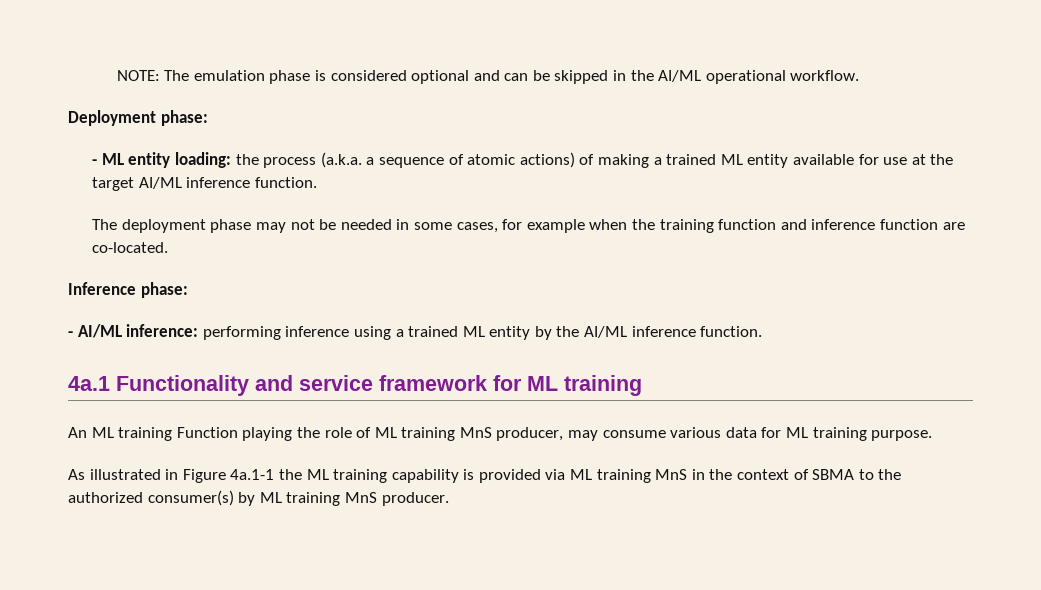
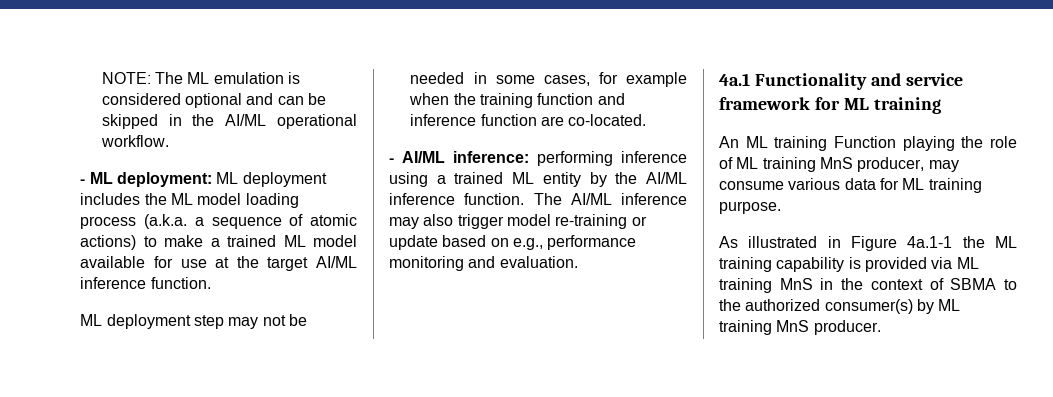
- NOTE: The emulation phase is considered optional and can be skipped in the AI/ML operational workflow.
+ NOTE: The ML emulation is considered optional and can be skipped in the AI/ML operational workflow.
- Deployment phase:
- - ML entity loading: the process (a.k.a. a sequence of atomic actions) of making a trained ML entity available for use at the target AI/ML inference function.
+ - ML deployment: ML deployment includes the ML model loading process (a.k.a. a sequence of atomic actions) to make a trained ML model available for use at the target AI/ML inference function.
- The deployment phase may not be needed in some cases, for example when the training function and inference function are co-located.
+ ML deployment step may not be needed in some cases, for example when the training function and inference function are co-located.
- Inference phase:
+ The AI/ML inference may also trigger model re-training or update based on e.g., performance monitoring and evaluation.

